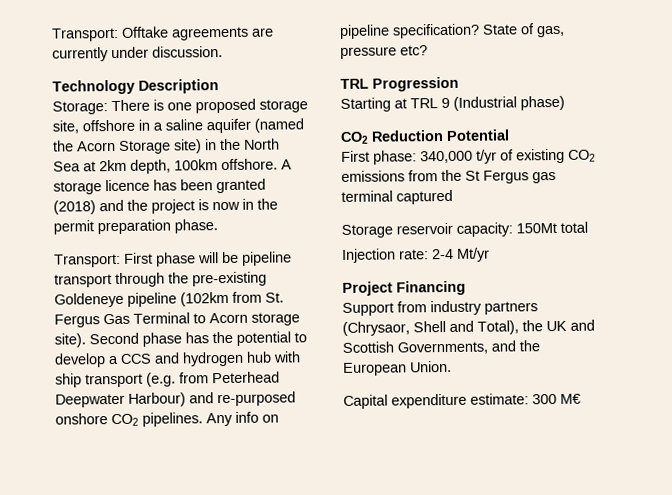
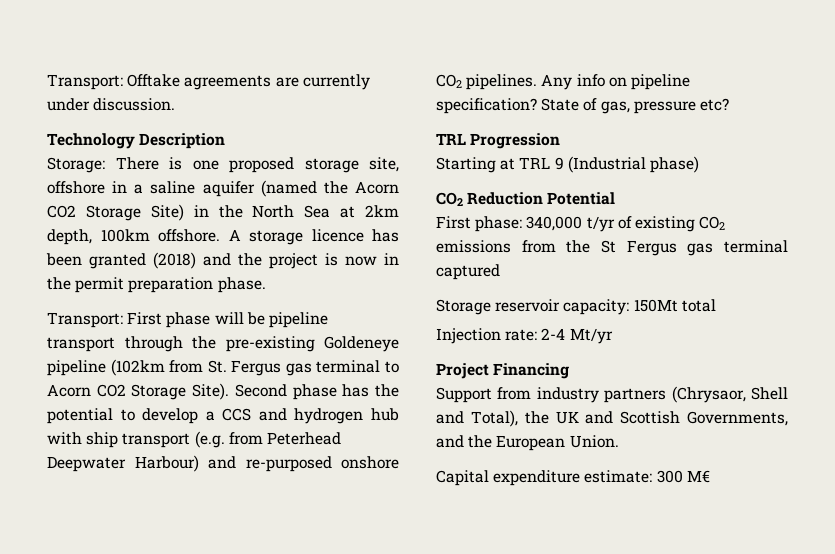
- Storage: There is one proposed storage site, offshore in a saline aquifer (named the Acorn Storage site) in the North Sea at 2km depth, 100km offshore.
+ Storage: There is one proposed storage site, offshore in a saline aquifer (named the Acorn CO2 Storage Site) in the North Sea at 2km depth, 100km offshore.
- Transport: First phase will be pipeline transport through the pre-existing Goldeneye pipeline (102km from St. Fergus Gas Terminal to Acorn storage site).
+ Transport: First phase will be pipeline transport through the pre-existing Goldeneye pipeline (102km from St. Fergus gas terminal to Acorn CO2 Storage Site).

